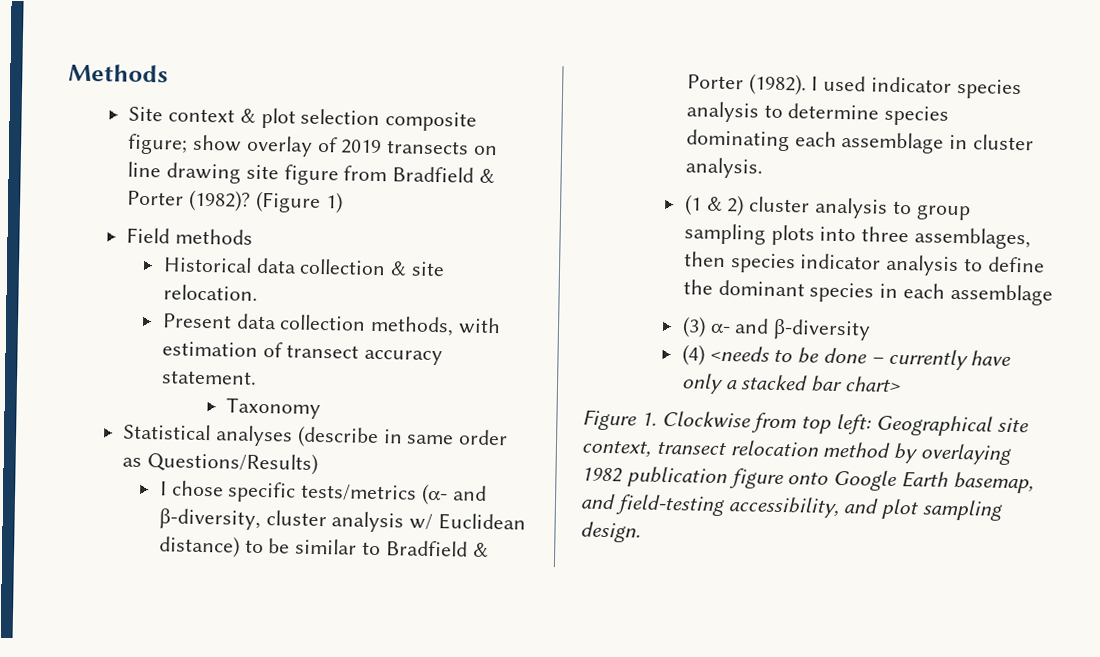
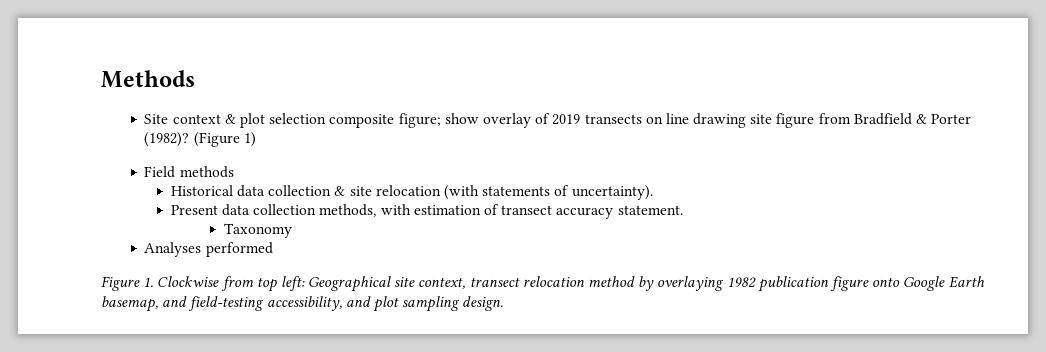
- Historical data collection & site relocation.
+ Historical data collection & site relocation (with statements of uncertainty).
- Statistical analyses (describe in same order as Questions/Results)
- I chose specific tests/metrics (α- and β-diversity, cluster analysis w/ Euclidean distance) to be similar to Bradfield & Porter (1982). I used indicator species analysis to determine species dominating each assemblage in cluster analysis.
- (1 & 2) cluster analysis to group sampling plots into three assemblages, then species indicator analysis to define the dominant species in each assemblage
- (3) α- and β-diversity
- (4) <needs to be done – currently have only a stacked bar chart>
+ Analyses performed

